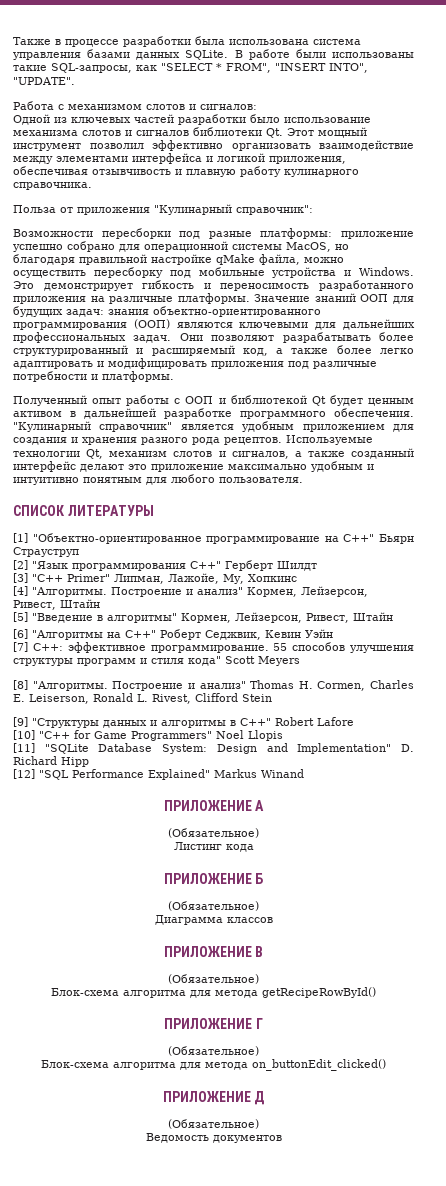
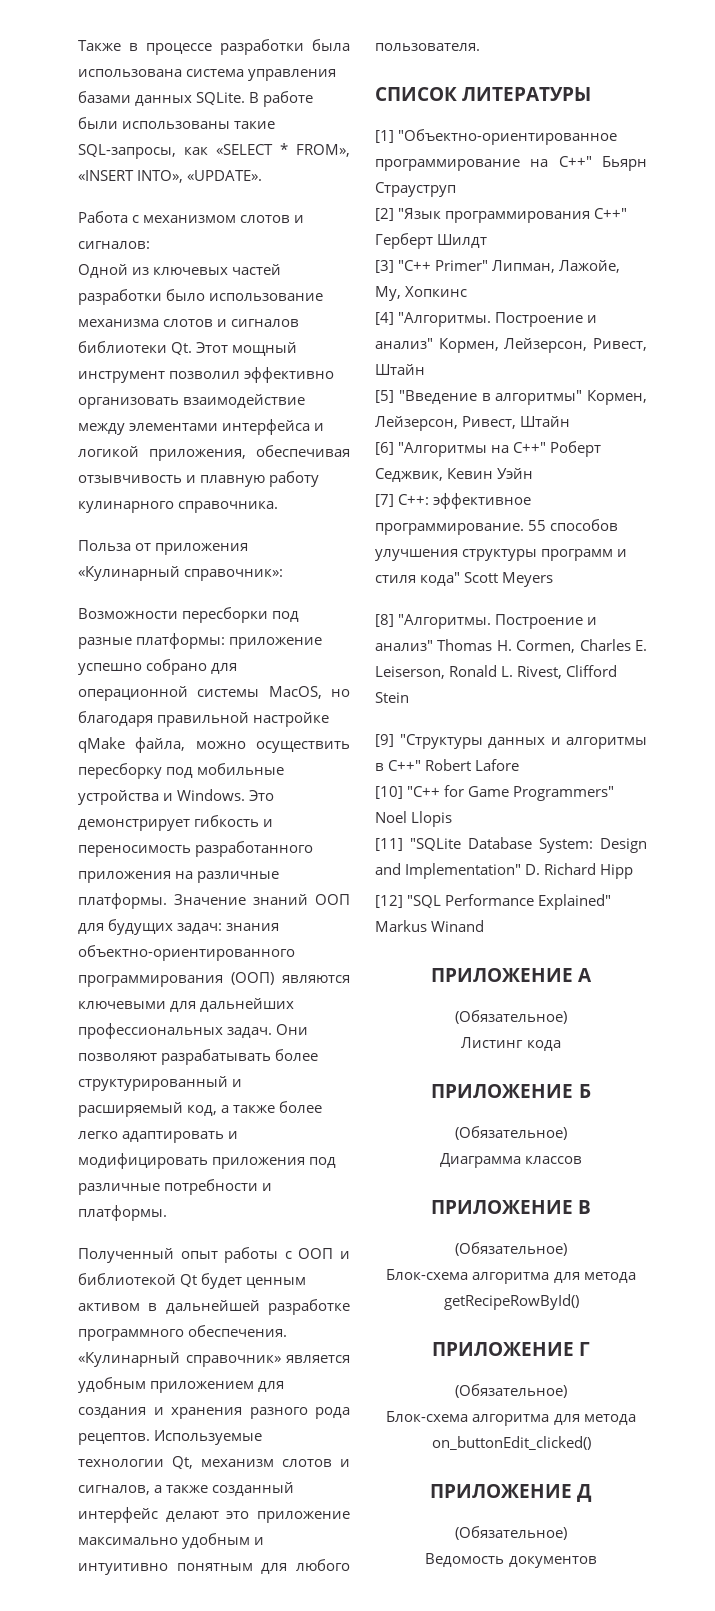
- В работе были использованы такие SQL-запросы, как "SELECT * FROM", "INSERT INTO", "UPDATE".
+ В работе были использованы такие SQL-запросы, как «SELECT * FROM», «INSERT INTO», «UPDATE».
- Польза от приложения "Кулинарный справочник":
+ Польза от приложения «Кулинарный справочник»:
- "Кулинарный справочник" является удобным приложением для создания и хранения разного рода рецептов.
+ «Кулинарный справочник» является удобным приложением для создания и хранения разного рода рецептов.

